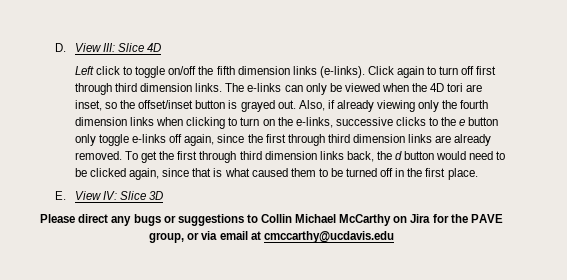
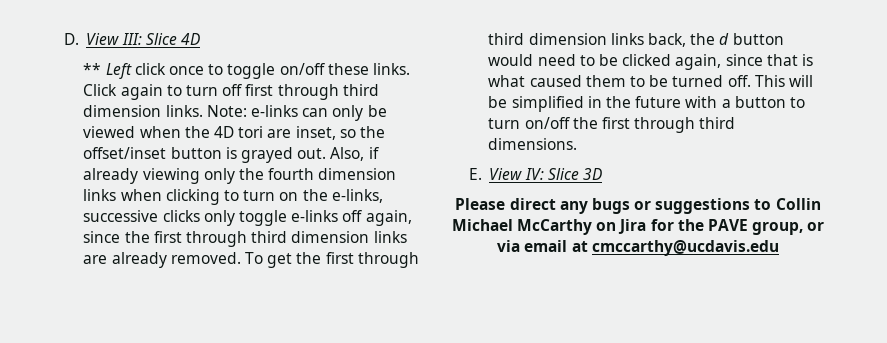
- Left click to toggle on/off the fifth dimension links (e-links).
+ ** Left click once to toggle on/off these links.
- The e-links can only be viewed when the 4D tori are inset, so the offset/inset button is grayed out.
+ Note: e-links can only be viewed when the 4D tori are inset, so the offset/inset button is grayed out.
- Also, if already viewing only the fourth dimension links when clicking to turn on the e-links, successive clicks to the e button only toggle e-links off again, since the first through third dimension links are already removed.
+ Also, if already viewing only the fourth dimension links when clicking to turn on the e-links, successive clicks only toggle e-links off again, since the first through third dimension links are already removed.
- To get the first through third dimension links back, the d button would need to be clicked again, since that is what caused them to be turned off in the first place.
+ To get the first through third dimension links back, the d button would need to be clicked again, since that is what caused them to be turned off. This will be simplified in the future with a button to turn on/off the first through third dimensions.

